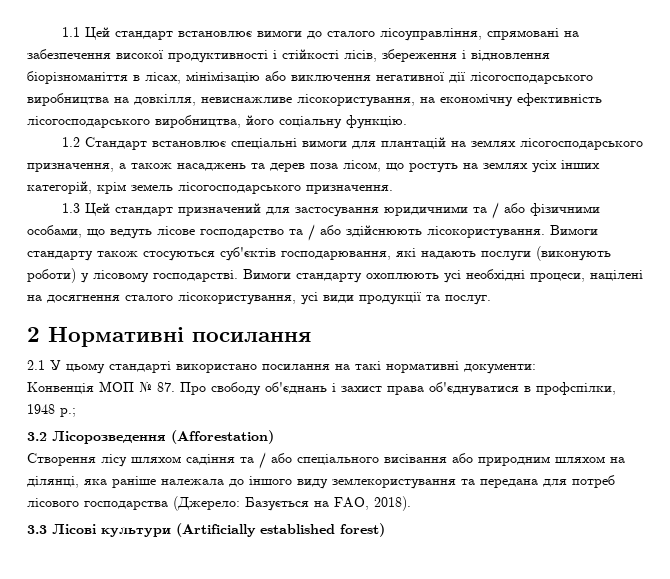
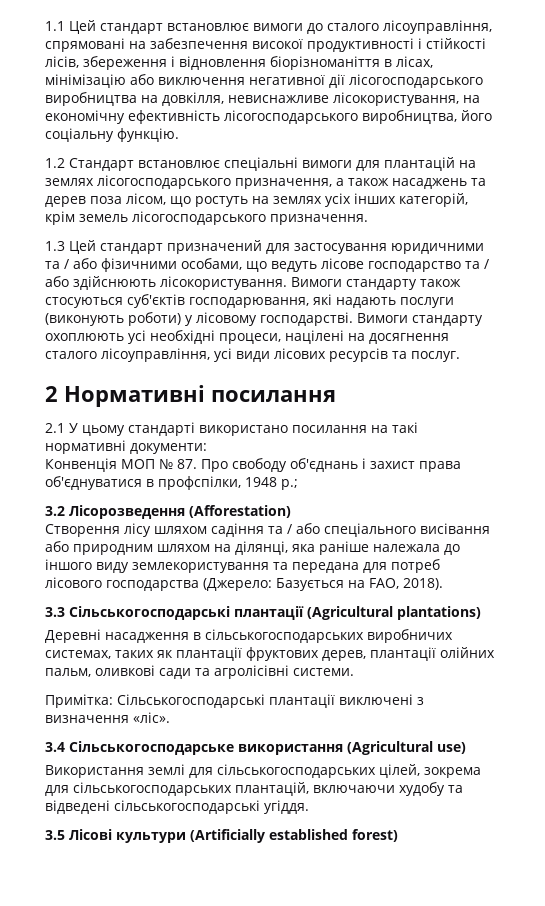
- Вимоги стандарту охоплюють усі необхідні процеси, націлені на досягнення сталого лісокористування, усі види продукції та послуг.
+ Вимоги стандарту охоплюють усі необхідні процеси, націлені на досягнення сталого лісоуправління, усі види лісових ресурсів та послуг.
- 3.3 Лісові культури (Artificially established forest)
+ 3.3 Сільськогосподарські плантації (Agricultural plantations)
+ Деревні насадження в сільськогосподарських виробничих системах, таких як плантації фруктових дерев, плантації олійних пальм, оливкові сади та агролісівні системи.
+ Примітка: Сільськогосподарські плантації виключені з визначення «ліс».
+ 3.4 Сільськогосподарське використання (Agricultural use)
+ Використання землі для сільськогосподарських цілей, зокрема для сільськогосподарських плантацій, включаючи худобу та відведені сільськогосподарські угіддя.
+ 3.5 Лісові культури (Artificially established forest)

